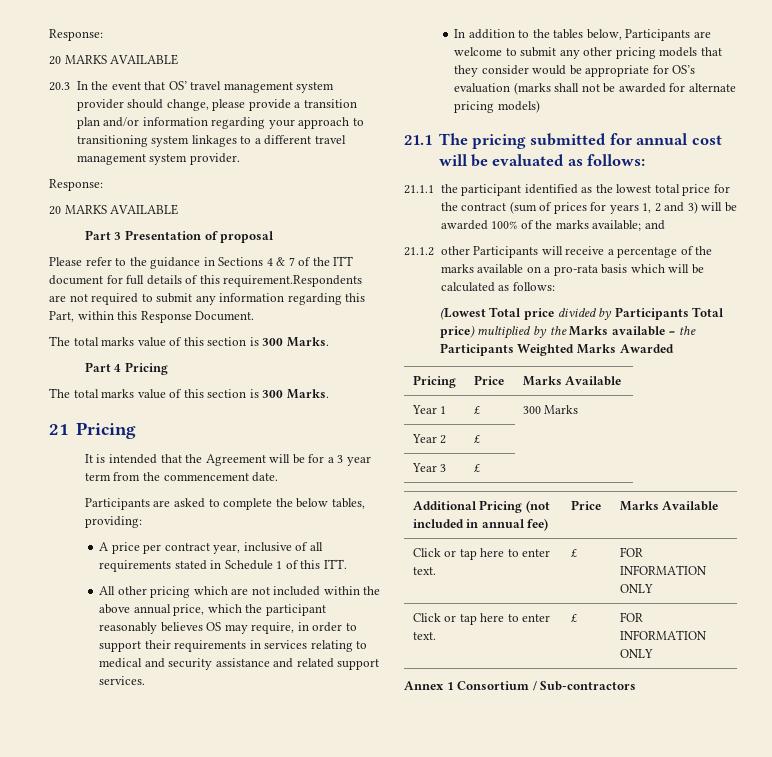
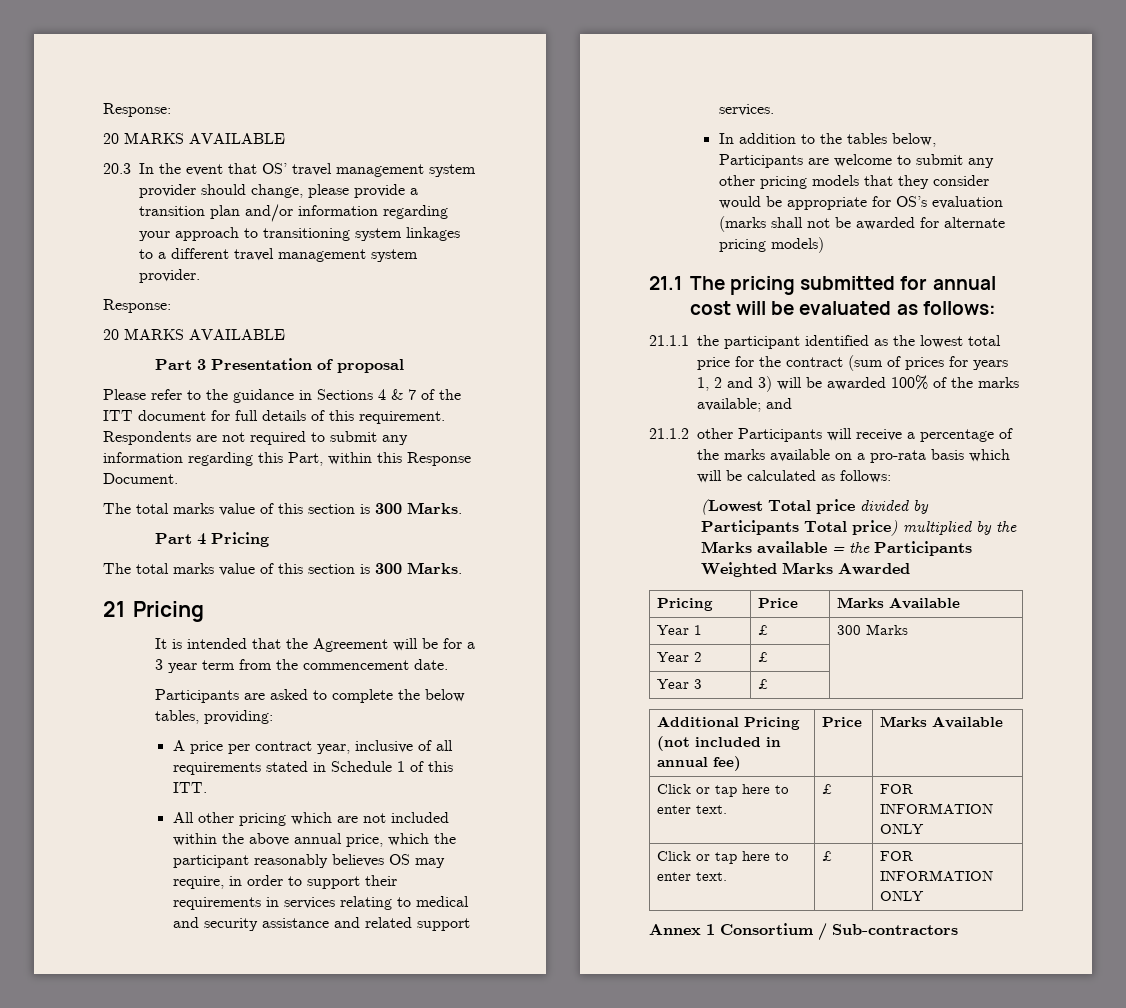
- Please refer to the guidance in Sections 4 & 7 of the ITT document for full details of this requirement.Respondents are not required to submit any information regarding this Part, within this Response Document.
+ Please refer to the guidance in Sections 4 & 7 of the ITT document for full details of this requirement. Respondents are not required to submit any information regarding this Part, within this Response Document.

